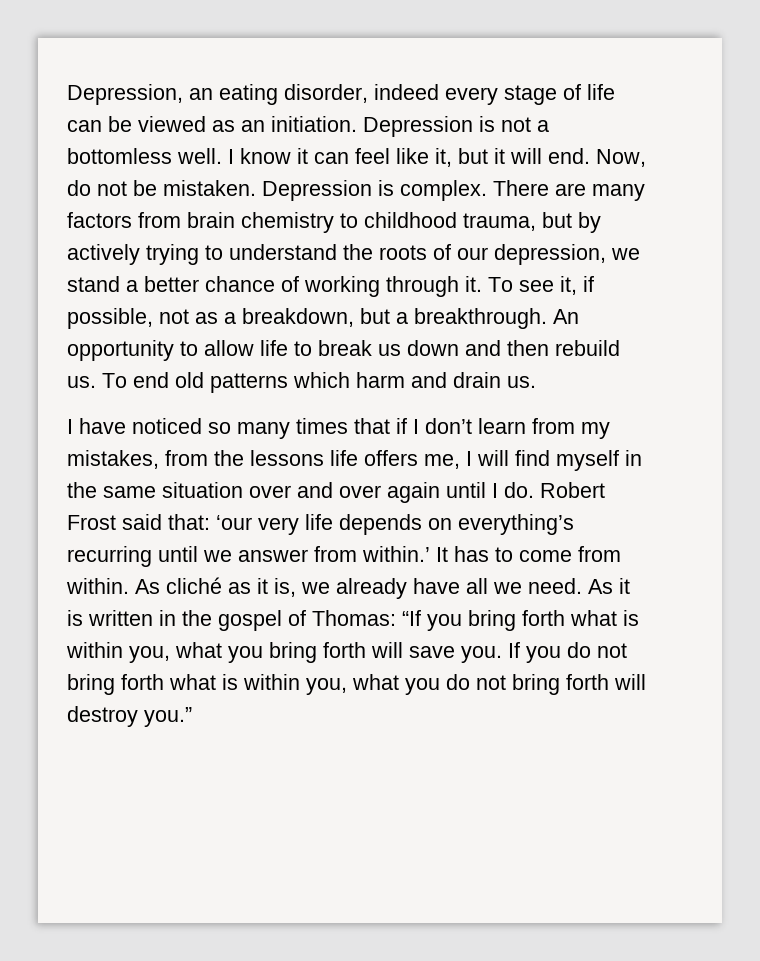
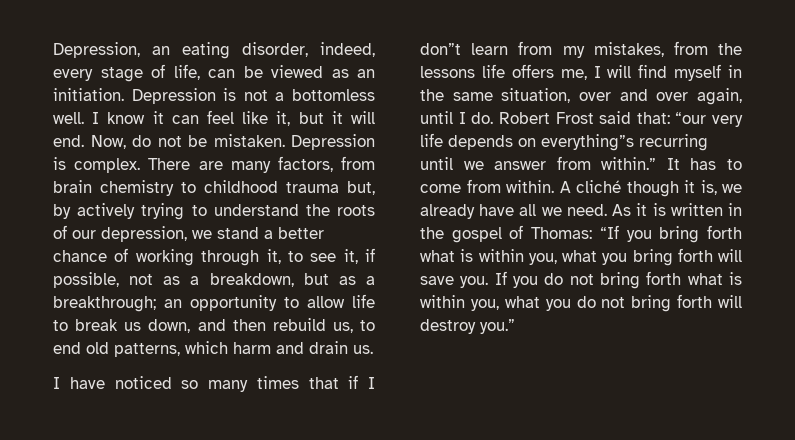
- Depression, an eating disorder, indeed every stage of life can be viewed as an initiation.
+ Depression, an eating disorder, indeed, every stage of life, can be viewed as an initiation.
- There are many factors from brain chemistry to childhood trauma, but by actively trying to understand the roots of our depression, we stand a better chance of working through it. To see it, if possible, not as a breakdown, but a breakthrough. An opportunity to allow life to break us down and then rebuild us. To end old patterns which harm and drain us.
+ There are many factors, from brain chemistry to childhood trauma but, by actively trying to understand the roots of our depression, we stand a better chance of working through it, to see it, if possible, not as a breakdown, but as a breakthrough; an opportunity to allow life to break us down, and then rebuild us, to end old patterns, which harm and drain us.
- I have noticed so many times that if I don’t learn from my mistakes, from the lessons life offers me, I will find myself in the same situation over and over again until I do.
+ I have noticed so many times that if I don”t learn from my mistakes, from the lessons life offers me, I will find myself in the same situation, over and over again, until I do.
- Robert Frost said that: ‘our very life depends on everything’s recurring until we answer from within.’
+ Robert Frost said that: “our very life depends on everything”s recurring until we answer from within.”
- As cliché as it is, we already have all we need.
+ A cliché though it is, we already have all we need.

